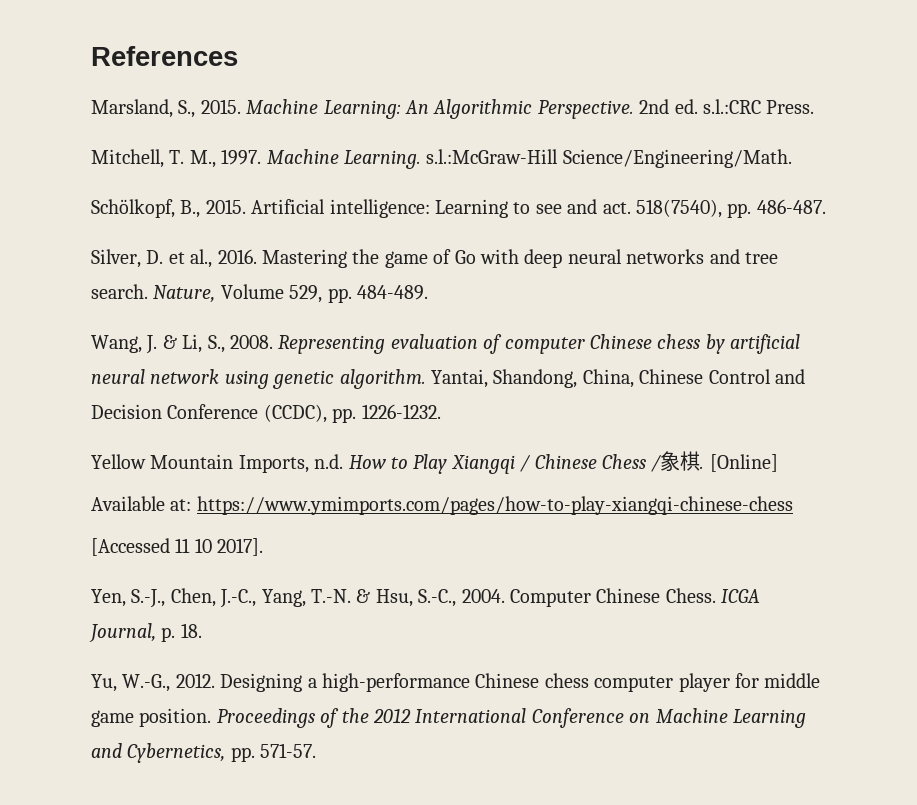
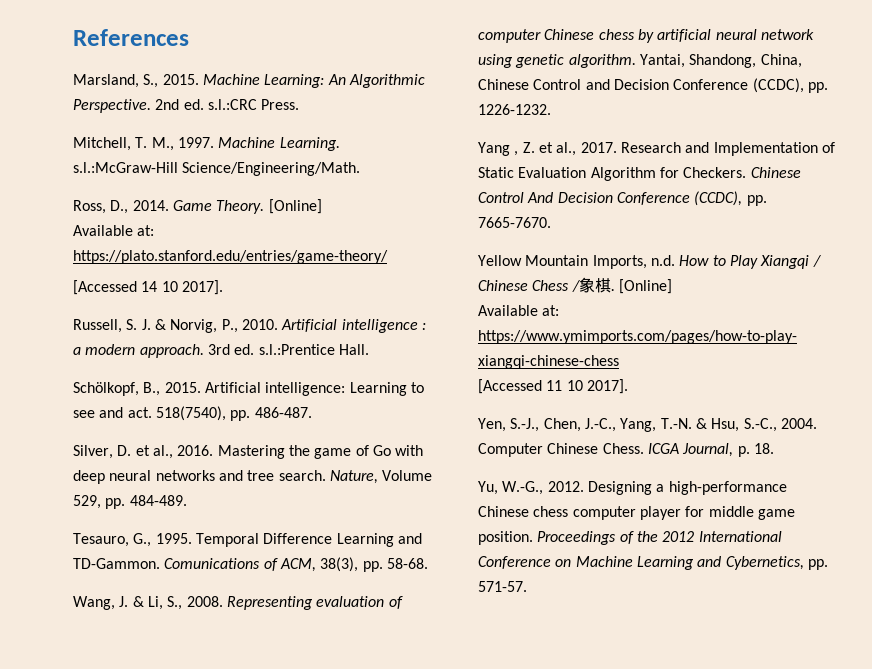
+ Ross, D., 2014. Game Theory. [Online]
+ Available at: https://plato.stanford.edu/entries/game-theory/
+ [Accessed 14 10 2017].
+ Russell, S. J. & Norvig, P., 2010. Artificial intelligence : a modern approach. 3rd ed. s.l.:Prentice Hall.
+ Tesauro, G., 1995. Temporal Difference Learning and TD-Gammon. Comunications of ACM, 38(3), pp. 58-68.
+ Yang , Z. et al., 2017. Research and Implementation of Static Evaluation Algorithm for Checkers. Chinese Control And Decision Conference (CCDC), pp. 7665-7670.

